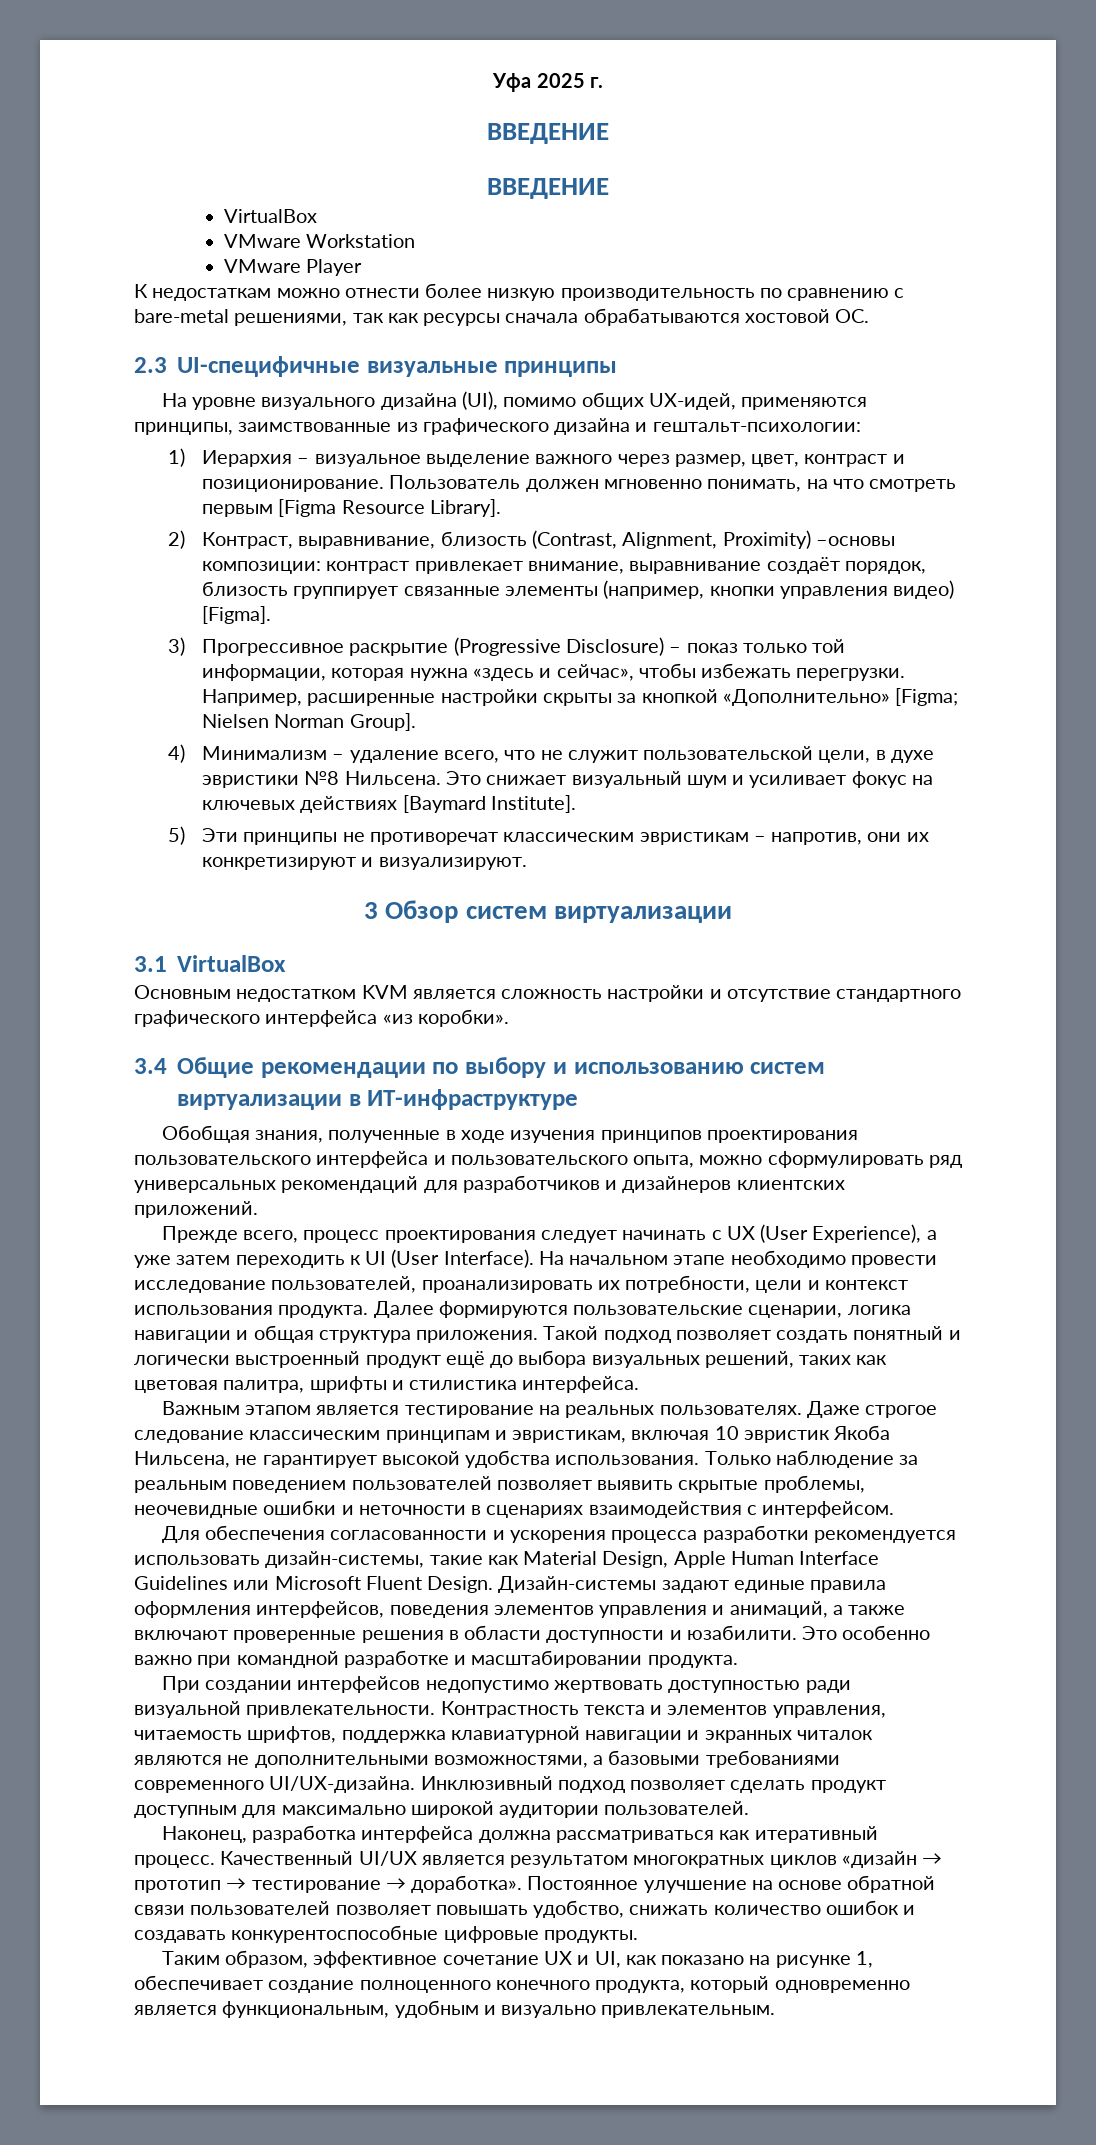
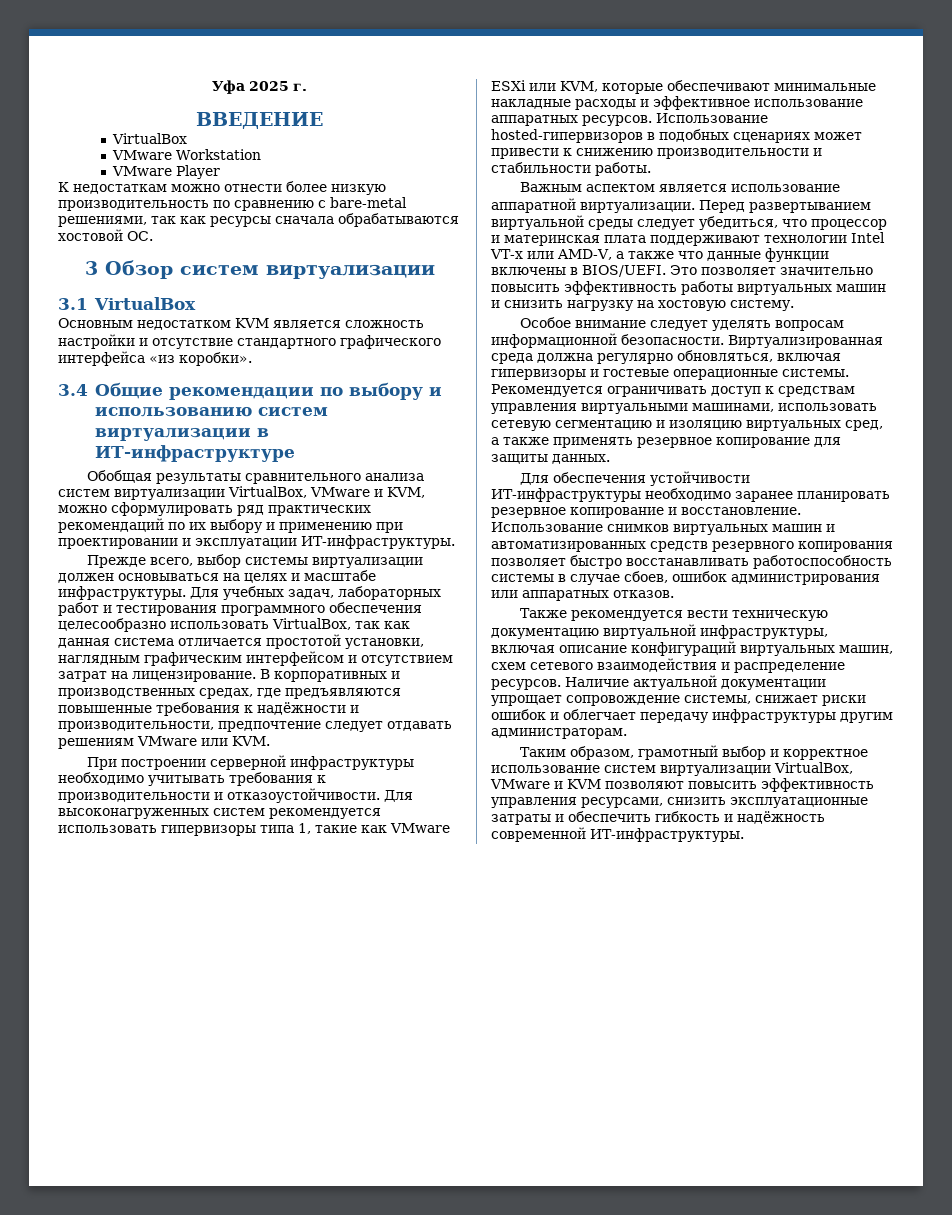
  Уфа 2025 г.
- ВВЕДЕНИЕ
- 2.3 UI-специфичные визуальные принципы
- На уровне визуального дизайна (UI), помимо общих UX-идей, применяются принципы, заимствованные из графического дизайна и гештальт-психологии:
- 1) Иерархия – визуальное выделение важного через размер, цвет, контраст и позиционирование. Пользователь должен мгновенно понимать, на что смотреть первым [Figma Resource Library].
- 2) Контраст, выравнивание, близость (Contrast, Alignment, Proximity) –основы композиции: контраст привлекает внимание, выравнивание создаёт порядок, близость группирует связанные элементы (например, кнопки управления видео) [Figma].
- 3) Прогрессивное раскрытие (Progressive Disclosure) – показ только той информации, которая нужна «здесь и сейчас», чтобы избежать перегрузки. Например, расширенные настройки скрыты за кнопкой «Дополнительно» [Figma; Nielsen Norman Group].
- 4) Минимализм – удаление всего, что не служит пользовательской цели, в духе эвристики №8 Нильсена. Это снижает визуальный шум и усиливает фокус на ключевых действиях [Baymard Institute].
- 5) Эти принципы не противоречат классическим эвристикам – напротив, они их конкретизируют и визуализируют.
- Обобщая знания, полученные в ходе изучения принципов проектирования пользовательского интерфейса и пользовательского опыта, можно сформулировать ряд универсальных рекомендаций для разработчиков и дизайнеров клиентских приложений.
- Прежде всего, процесс проектирования следует начинать с UX (User Experience), а уже затем переходить к UI (User Interface). На начальном этапе необходимо провести исследование пользователей, проанализировать их потребности, цели и контекст использования продукта. Далее формируются пользовательские сценарии, логика навигации и общая структура приложения. Такой подход позволяет создать понятный и логически выстроенный продукт ещё до выбора визуальных решений, таких как цветовая палитра, шрифты и стилистика интерфейса.
- Важным этапом является тестирование на реальных пользователях. Даже строгое следование классическим принципам и эвристикам, включая 10 эвристик Якоба Нильсена, не гарантирует высокой удобства использования. Только наблюдение за реальным поведением пользователей позволяет выявить скрытые проблемы, неочевидные ошибки и неточности в сценариях взаимодействия с интерфейсом.
- Для обеспечения согласованности и ускорения процесса разработки рекомендуется использовать дизайн-системы, такие как Material Design, Apple Human Interface Guidelines или Microsoft Fluent Design. Дизайн-системы задают единые правила оформления интерфейсов, поведения элементов управления и анимаций, а также включают проверенные решения в области доступности и юзабилити. Это особенно важно при командной разработке и масштабировании продукта.
- При создании интерфейсов недопустимо жертвовать доступностью ради визуальной привлекательности. Контрастность текста и элементов управления, читаемость шрифтов, поддержка клавиатурной навигации и экранных читалок являются не дополнительными возможностями, а базовыми требованиями современного UI/UX-дизайна. Инклюзивный подход позволяет сделать продукт доступным для максимально широкой аудитории пользователей.
- Наконец, разработка интерфейса должна рассматриваться как итеративный процесс. Качественный UI/UX является результатом многократных циклов «дизайн → прототип → тестирование → доработка». Постоянное улучшение на основе обратной связи пользователей позволяет повышать удобство, снижать количество ошибок и создавать конкурентоспособные цифровые продукты.
- Таким образом, эффективное сочетание UX и UI, как показано на рисунке 1, обеспечивает создание полноценного конечного продукта, который одновременно является функциональным, удобным и визуально привлекательным.
+ Обобщая результаты сравнительного анализа систем виртуализации VirtualBox, VMware и KVM, можно сформулировать ряд практических рекомендаций по их выбору и применению при проектировании и эксплуатации ИТ-инфраструктуры.
+ Прежде всего, выбор системы виртуализации должен основываться на целях и масштабе инфраструктуры. Для учебных задач, лабораторных работ и тестирования программного обеспечения целесообразно использовать VirtualBox, так как данная система отличается простотой установки, наглядным графическим интерфейсом и отсутствием затрат на лицензирование. В корпоративных и производственных средах, где предъявляются повышенные требования к надёжности и производительности, предпочтение следует отдавать решениям VMware или KVM.
+ При построении серверной инфраструктуры необходимо учитывать требования к производительности и отказоустойчивости. Для высоконагруженных систем рекомендуется использовать гипервизоры типа 1, такие как VMware ESXi или KVM, которые обеспечивают минимальные накладные расходы и эффективное использование аппаратных ресурсов. Использование hosted-гипервизоров в подобных сценариях может привести к снижению производительности и стабильности работы.
+ Важным аспектом является использование аппаратной виртуализации. Перед развертыванием виртуальной среды следует убедиться, что процессор и материнская плата поддерживают технологии Intel VT-x или AMD-V, а также что данные функции включены в BIOS/UEFI. Это позволяет значительно повысить эффективность работы виртуальных машин и снизить нагрузку на хостовую систему.
+ Особое внимание следует уделять вопросам информационной безопасности. Виртуализированная среда должна регулярно обновляться, включая гипервизоры и гостевые операционные системы. Рекомендуется ограничивать доступ к средствам управления виртуальными машинами, использовать сетевую сегментацию и изоляцию виртуальных сред, а также применять резервное копирование для защиты данных.
+ Для обеспечения устойчивости ИТ-инфраструктуры необходимо заранее планировать резервное копирование и восстановление. Использование снимков виртуальных машин и автоматизированных средств резервного копирования позволяет быстро восстанавливать работоспособность системы в случае сбоев, ошибок администрирования или аппаратных отказов.
+ Также рекомендуется вести техническую документацию виртуальной инфраструктуры, включая описание конфигураций виртуальных машин, схем сетевого взаимодействия и распределение ресурсов. Наличие актуальной документации упрощает сопровождение системы, снижает риски ошибок и облегчает передачу инфраструктуры другим администраторам.
+ Таким образом, грамотный выбор и корректное использование систем виртуализации VirtualBox, VMware и KVM позволяют повысить эффективность управления ресурсами, снизить эксплуатационные затраты и обеспечить гибкость и надёжность современной ИТ-инфраструктуры.

